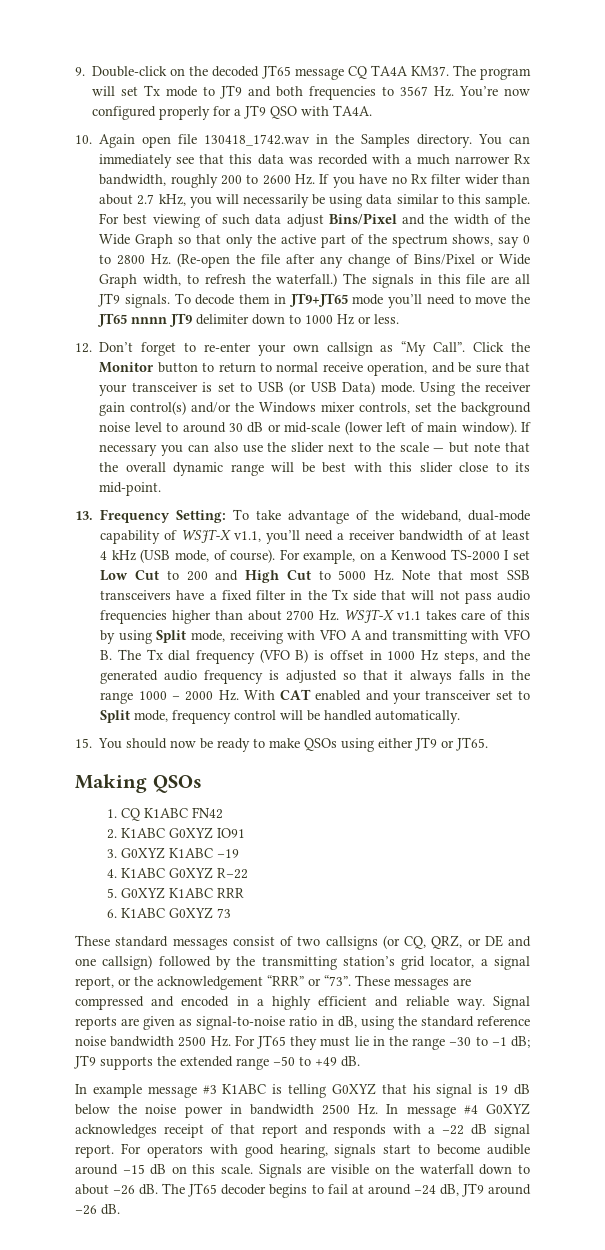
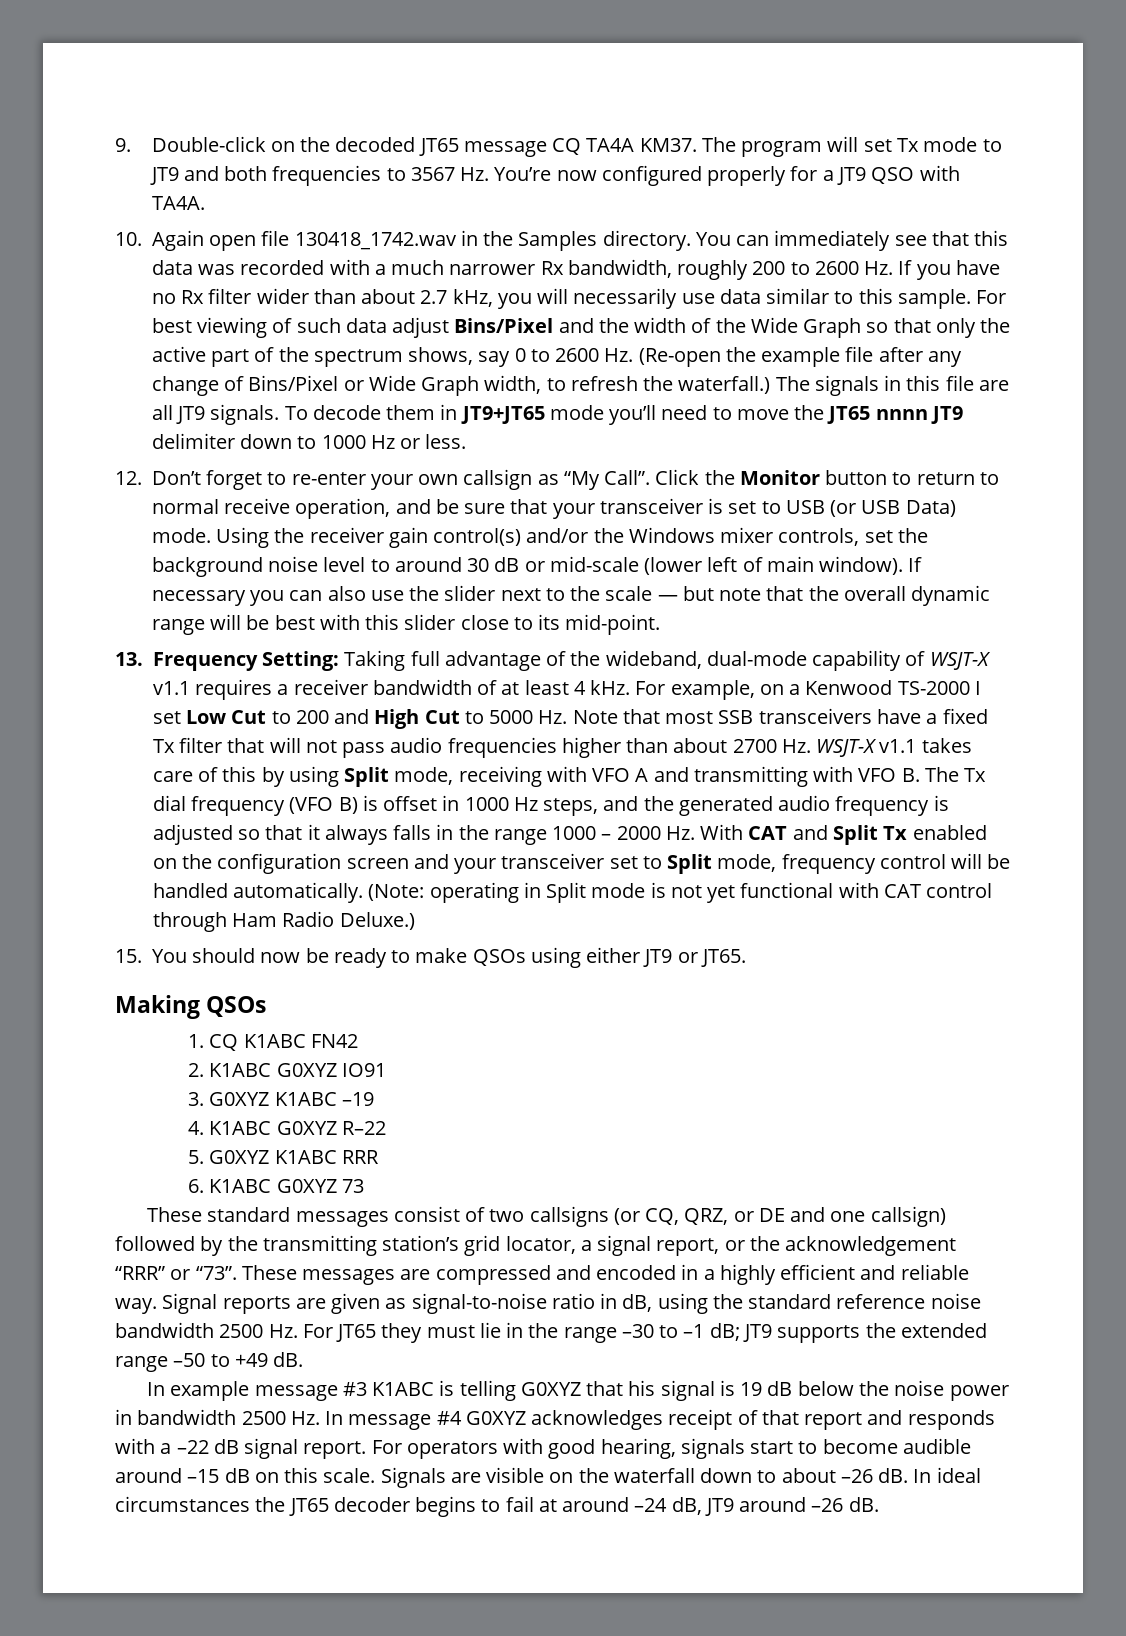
- You can immediately see that this data was recorded with a much narrower Rx bandwidth, roughly 200 to 2600 Hz. If you have no Rx filter wider than about 2.7 kHz, you will necessarily be using data similar to this sample.
+ You can immediately see that this data was recorded with a much narrower Rx bandwidth, roughly 200 to 2600 Hz. If you have no Rx filter wider than about 2.7 kHz, you will necessarily use data similar to this sample.
- For best viewing of such data adjust Bins/Pixel and the width of the Wide Graph so that only the active part of the spectrum shows, say 0 to 2800 Hz. (Re-open the file after any change of Bins/Pixel or Wide Graph width, to refresh the waterfall.)
+ For best viewing of such data adjust Bins/Pixel and the width of the Wide Graph so that only the active part of the spectrum shows, say 0 to 2600 Hz. (Re-open the example file after any change of Bins/Pixel or Wide Graph width, to refresh the waterfall.)
- 13. Frequency Setting: To take advantage of the wideband, dual-mode capability of WSJT-X v1.1, you’ll need a receiver bandwidth of at least 4 kHz (USB mode, of course).
+ 13. Frequency Setting: Taking full advantage of the wideband, dual-mode capability of WSJT-X v1.1 requires a receiver bandwidth of at least 4 kHz.
- For example, on a Kenwood TS-2000 I set Low Cut to 200 and High Cut to 5000 Hz. Note that most SSB transceivers have a fixed filter in the Tx side that will not pass audio frequencies higher than about 2700 Hz. WSJT-X v1.1 takes care of this by using Split mode, receiving with VFO A and transmitting with VFO B. The Tx dial frequency (VFO B) is offset in 1000 Hz steps, and the generated audio frequency is adjusted so that it always falls in the range 1000 – 2000 Hz. With CAT enabled and your transceiver set to Split mode, frequency control will be handled automatically.
+ For example, on a Kenwood TS-2000 I set Low Cut to 200 and High Cut to 5000 Hz. Note that most SSB transceivers have a fixed Tx filter that will not pass audio frequencies higher than about 2700 Hz. WSJT-X v1.1 takes care of this by using Split mode, receiving with VFO A and transmitting with VFO B. The Tx dial frequency (VFO B) is offset in 1000 Hz steps, and the generated audio frequency is adjusted so that it always falls in the range 1000 – 2000 Hz. With CAT and Split Tx enabled on the configuration screen and your transceiver set to Split mode, frequency control will be handled automatically. (Note: operating in Split mode is not yet functional with CAT control through Ham Radio Deluxe.)
- The JT65 decoder begins to fail at around –24 dB, JT9 around –26 dB.
+ In ideal circumstances the JT65 decoder begins to fail at around –24 dB, JT9 around –26 dB.

